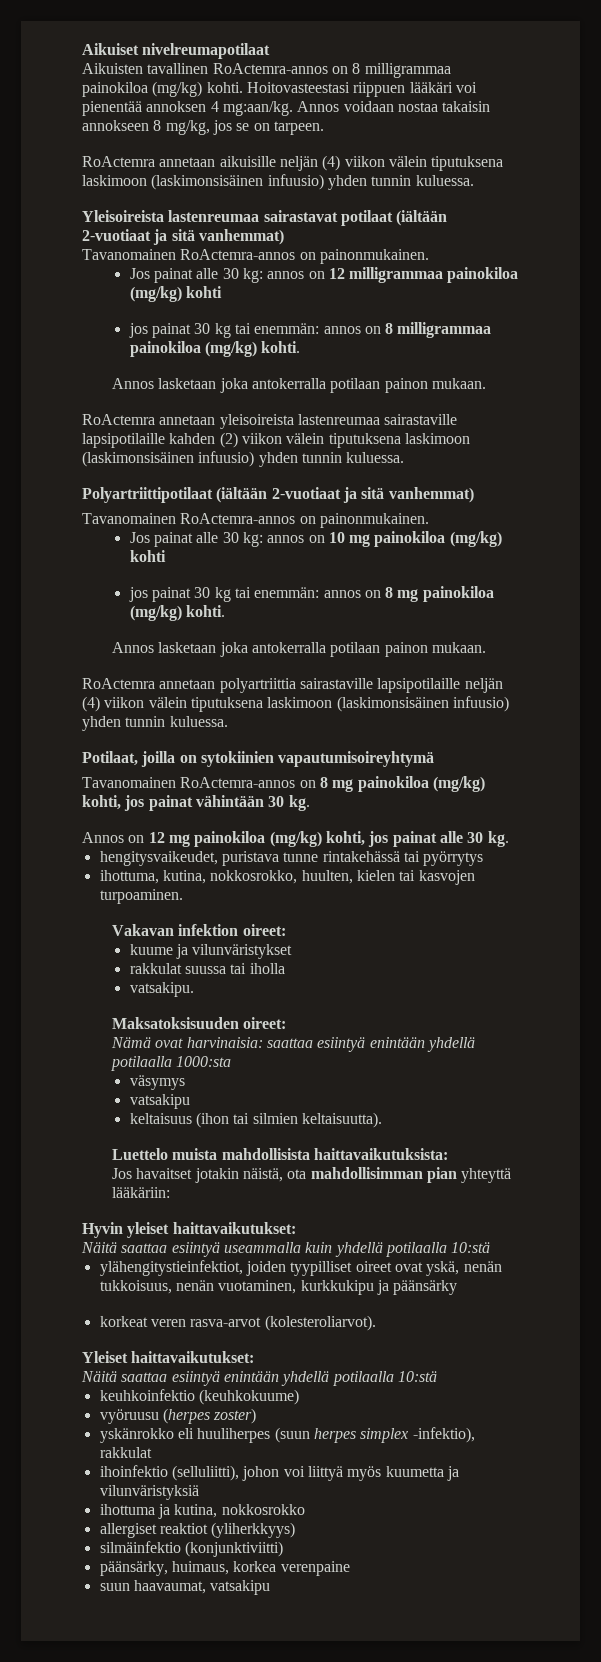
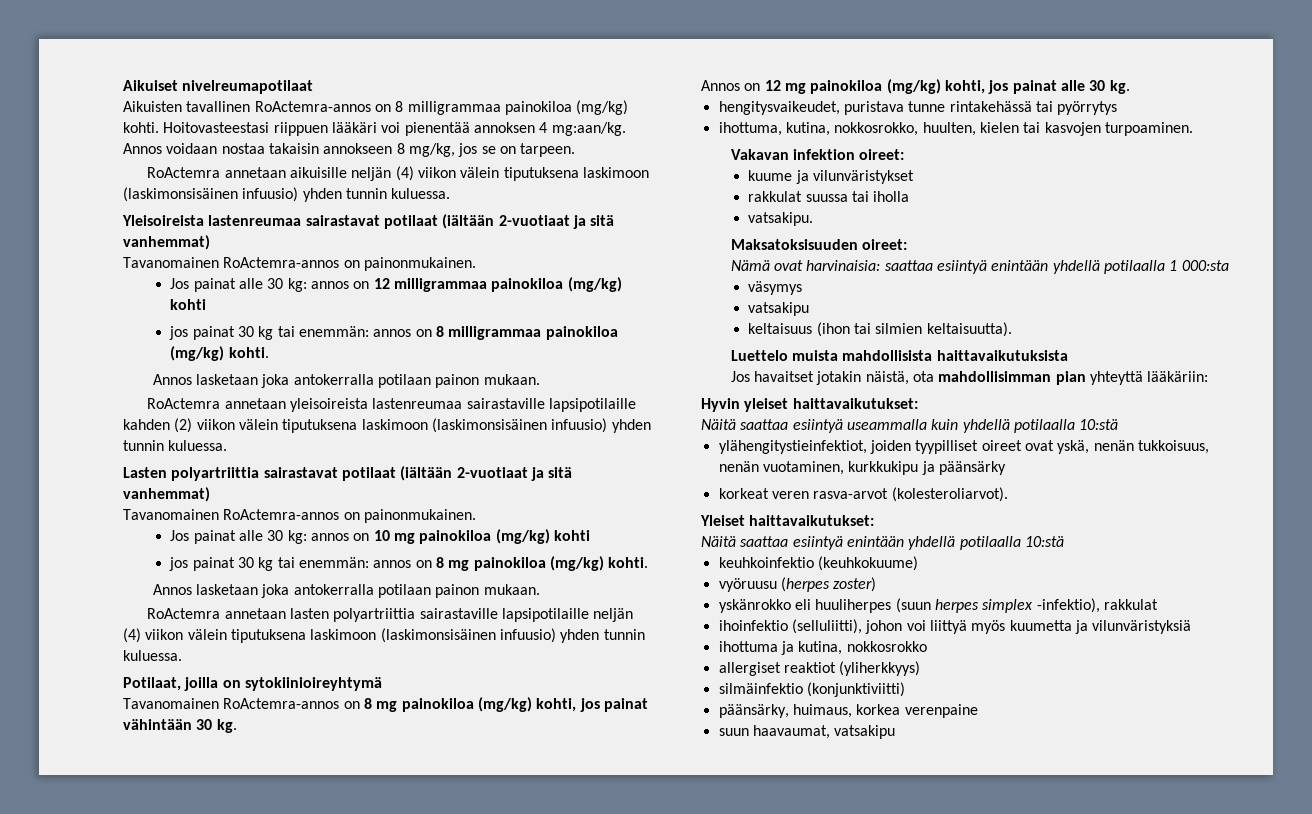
- Polyartriittipotilaat (iältään 2-vuotiaat ja sitä vanhemmat)
+ Lasten polyartriittia sairastavat potilaat (iältään 2-vuotiaat ja sitä vanhemmat)
- RoActemra annetaan polyartriittia sairastaville lapsipotilaille neljän (4) viikon välein tiputuksena laskimoon (laskimonsisäinen infuusio) yhden tunnin kuluessa.
+ RoActemra annetaan lasten polyartriittia sairastaville lapsipotilaille neljän (4) viikon välein tiputuksena laskimoon (laskimonsisäinen infuusio) yhden tunnin kuluessa.
- Potilaat, joilla on sytokiinien vapautumisoireyhtymä
+ Potilaat, joilla on sytokiinioireyhtymä
- Nämä ovat harvinaisia: saattaa esiintyä enintään yhdellä potilaalla 1000:sta
+ Nämä ovat harvinaisia: saattaa esiintyä enintään yhdellä potilaalla 1 000:sta
- Luettelo muista mahdollisista haittavaikutuksista:
+ Luettelo muista mahdollisista haittavaikutuksista

